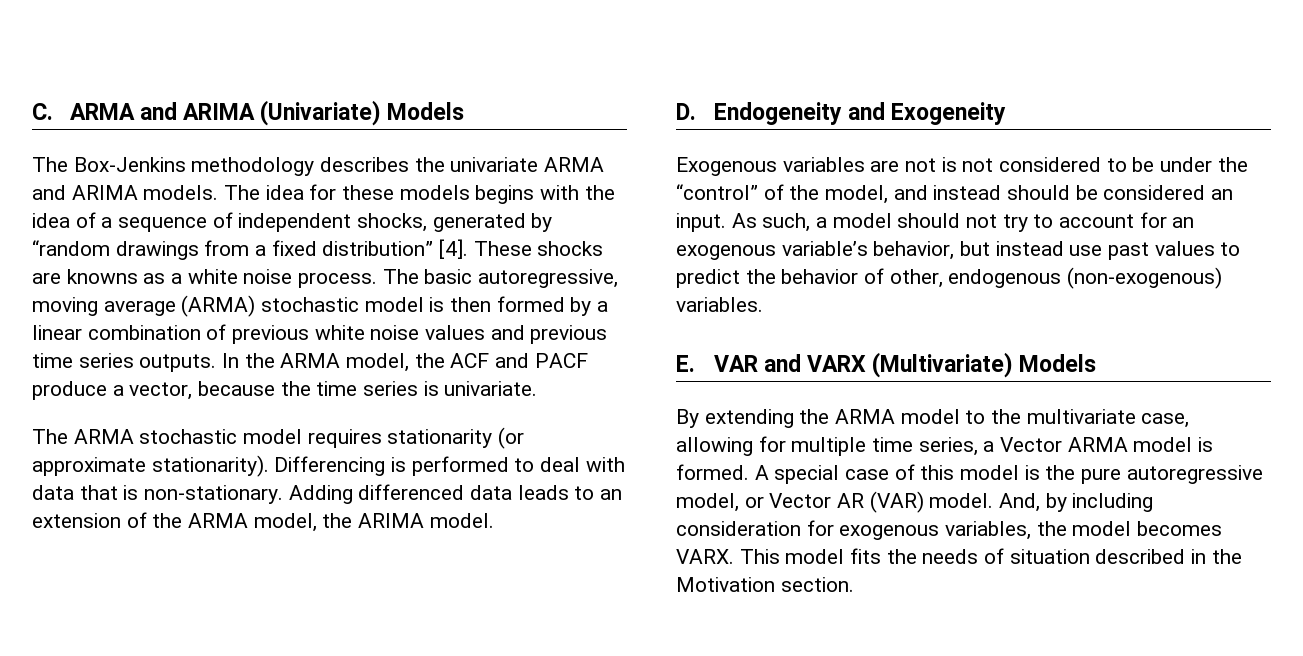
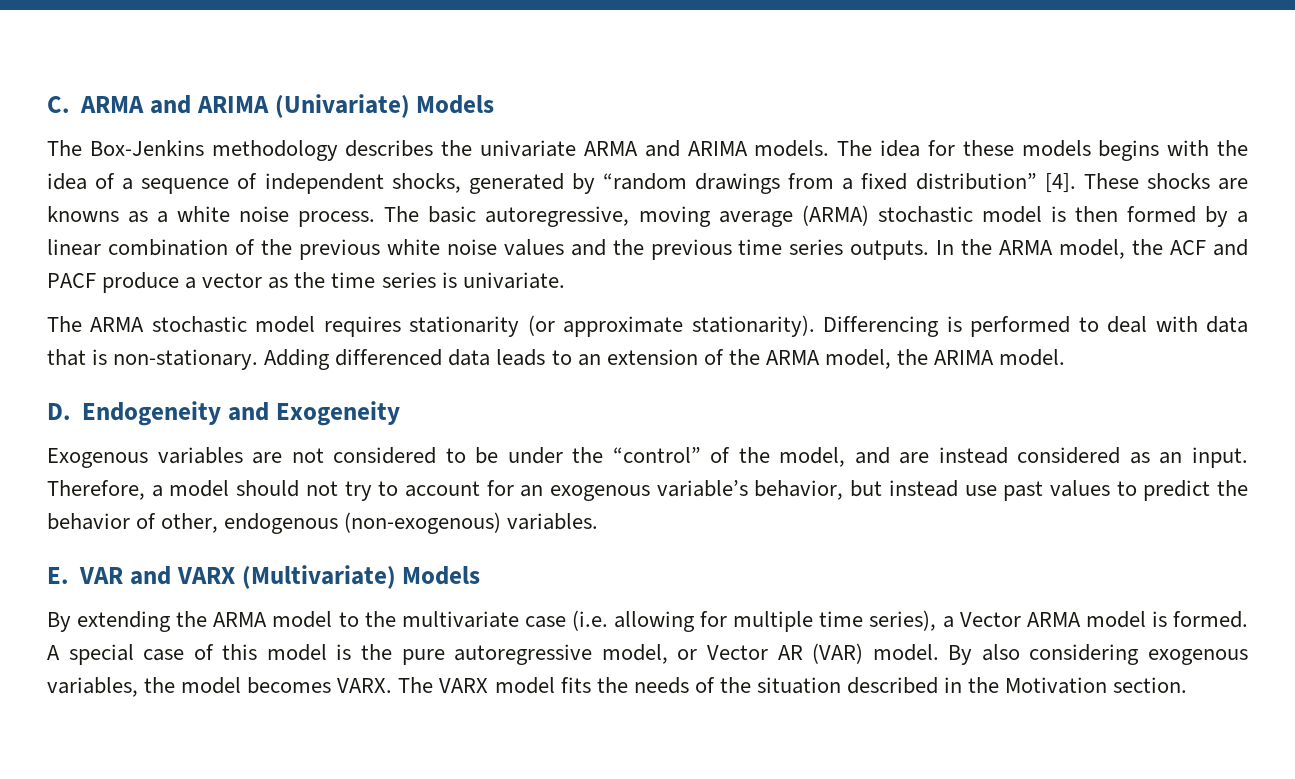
- The basic autoregressive, moving average (ARMA) stochastic model is then formed by a linear combination of previous white noise values and previous time series outputs.
+ The basic autoregressive, moving average (ARMA) stochastic model is then formed by a linear combination of the previous white noise values and the previous time series outputs.
- In the ARMA model, the ACF and PACF produce a vector, because the time series is univariate.
+ In the ARMA model, the ACF and PACF produce a vector as the time series is univariate.
- Exogenous variables are not is not considered to be under the “control” of the model, and instead should be considered an input. As such, a model should not try to account for an exogenous variable’s behavior, but instead use past values to predict the behavior of other, endogenous (non-exogenous) variables.
+ Exogenous variables are not considered to be under the “control” of the model, and are instead considered as an input. Therefore, a model should not try to account for an exogenous variable’s behavior, but instead use past values to predict the behavior of other, endogenous (non-exogenous) variables.
- By extending the ARMA model to the multivariate case, allowing for multiple time series, a Vector ARMA model is formed.
+ By extending the ARMA model to the multivariate case (i.e. allowing for multiple time series), a Vector ARMA model is formed.
- And, by including consideration for exogenous variables, the model becomes VARX.
+ By also considering exogenous variables, the model becomes VARX.
- This model fits the needs of situation described in the Motivation section.
+ The VARX model fits the needs of the situation described in the Motivation section.

